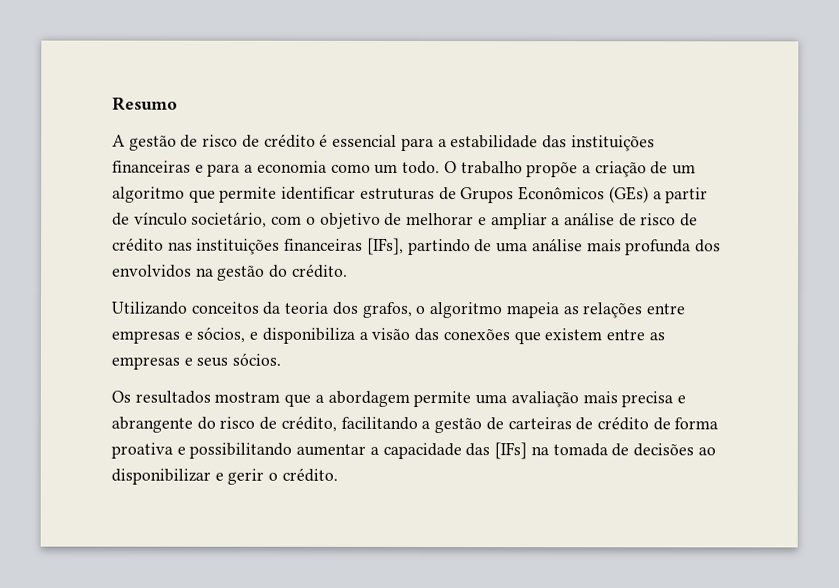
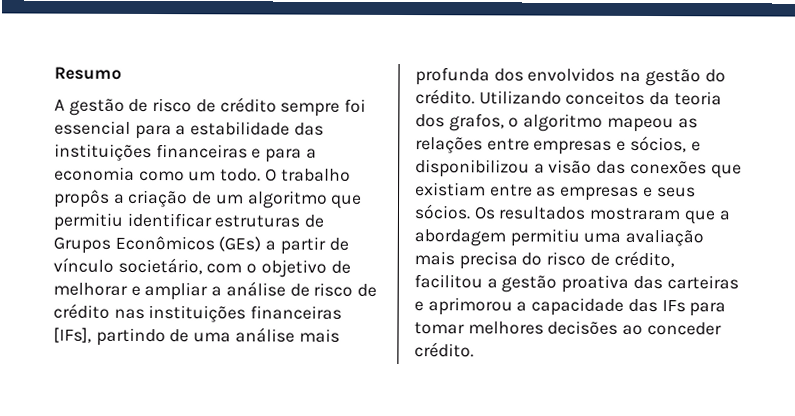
- A gestão de risco de crédito é essencial para a estabilidade das instituições financeiras e para a economia como um todo.
+ A gestão de risco de crédito sempre foi essencial para a estabilidade das instituições financeiras e para a economia como um todo.
- O trabalho propõe a criação de um algoritmo que permite identificar estruturas de Grupos Econômicos (GEs) a partir de vínculo societário, com o objetivo de melhorar e ampliar a análise de risco de crédito nas instituições financeiras [IFs], partindo de uma análise mais profunda dos envolvidos na gestão do crédito.
- Utilizando conceitos da teoria dos grafos, o algoritmo mapeia as relações entre empresas e sócios, e disponibiliza a visão das conexões que existem entre as empresas e seus sócios.
- Os resultados mostram que a abordagem permite uma avaliação mais precisa e abrangente do risco de crédito, facilitando a gestão de carteiras de crédito de forma proativa e possibilitando aumentar a capacidade das [IFs] na tomada de decisões ao disponibilizar e gerir o crédito.
+ O trabalho propôs a criação de um algoritmo que permitiu identificar estruturas de Grupos Econômicos (GEs) a partir de vínculo societário, com o objetivo de melhorar e ampliar a análise de risco de crédito nas instituições financeiras [IFs], partindo de uma análise mais profunda dos envolvidos na gestão do crédito. Utilizando conceitos da teoria dos grafos, o algoritmo mapeou as relações entre empresas e sócios, e disponibilizou a visão das conexões que existiam entre as empresas e seus sócios. Os resultados mostraram que a abordagem permitiu uma avaliação mais precisa do risco de crédito, facilitou a gestão proativa das carteiras e aprimorou a capacidade das IFs para tomar melhores decisões ao conceder crédito.

